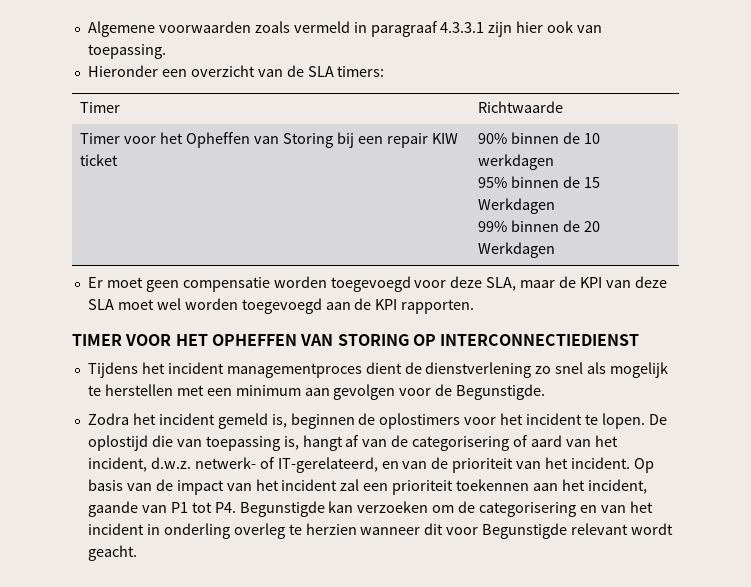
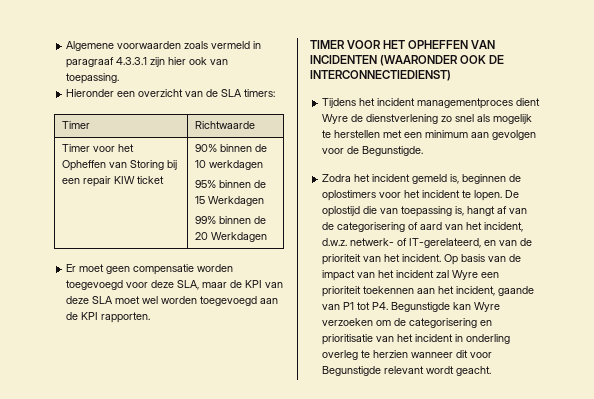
- TIMER VOOR HET OPHEFFEN VAN STORING OP INTERCONNECTIEDIENST
+ TIMER VOOR HET OPHEFFEN VAN INCIDENTEN (WAARONDER OOK DE INTERCONNECTIEDIENST)
- Tijdens het incident managementproces dient de dienstverlening zo snel als mogelijk te herstellen met een minimum aan gevolgen voor de Begunstigde.
+ Tijdens het incident managementproces dient Wyre de dienstverlening zo snel als mogelijk te herstellen met een minimum aan gevolgen voor de Begunstigde.
- Op basis van de impact van het incident zal een prioriteit toekennen aan het incident, gaande van P1 tot P4. Begunstigde kan verzoeken om de categorisering en van het incident in onderling overleg te herzien wanneer dit voor Begunstigde relevant wordt geacht.
+ Op basis van de impact van het incident zal Wyre een prioriteit toekennen aan het incident, gaande van P1 tot P4. Begunstigde kan Wyre verzoeken om de categorisering en prioritisatie van het incident in onderling overleg te herzien wanneer dit voor Begunstigde relevant wordt geacht.

